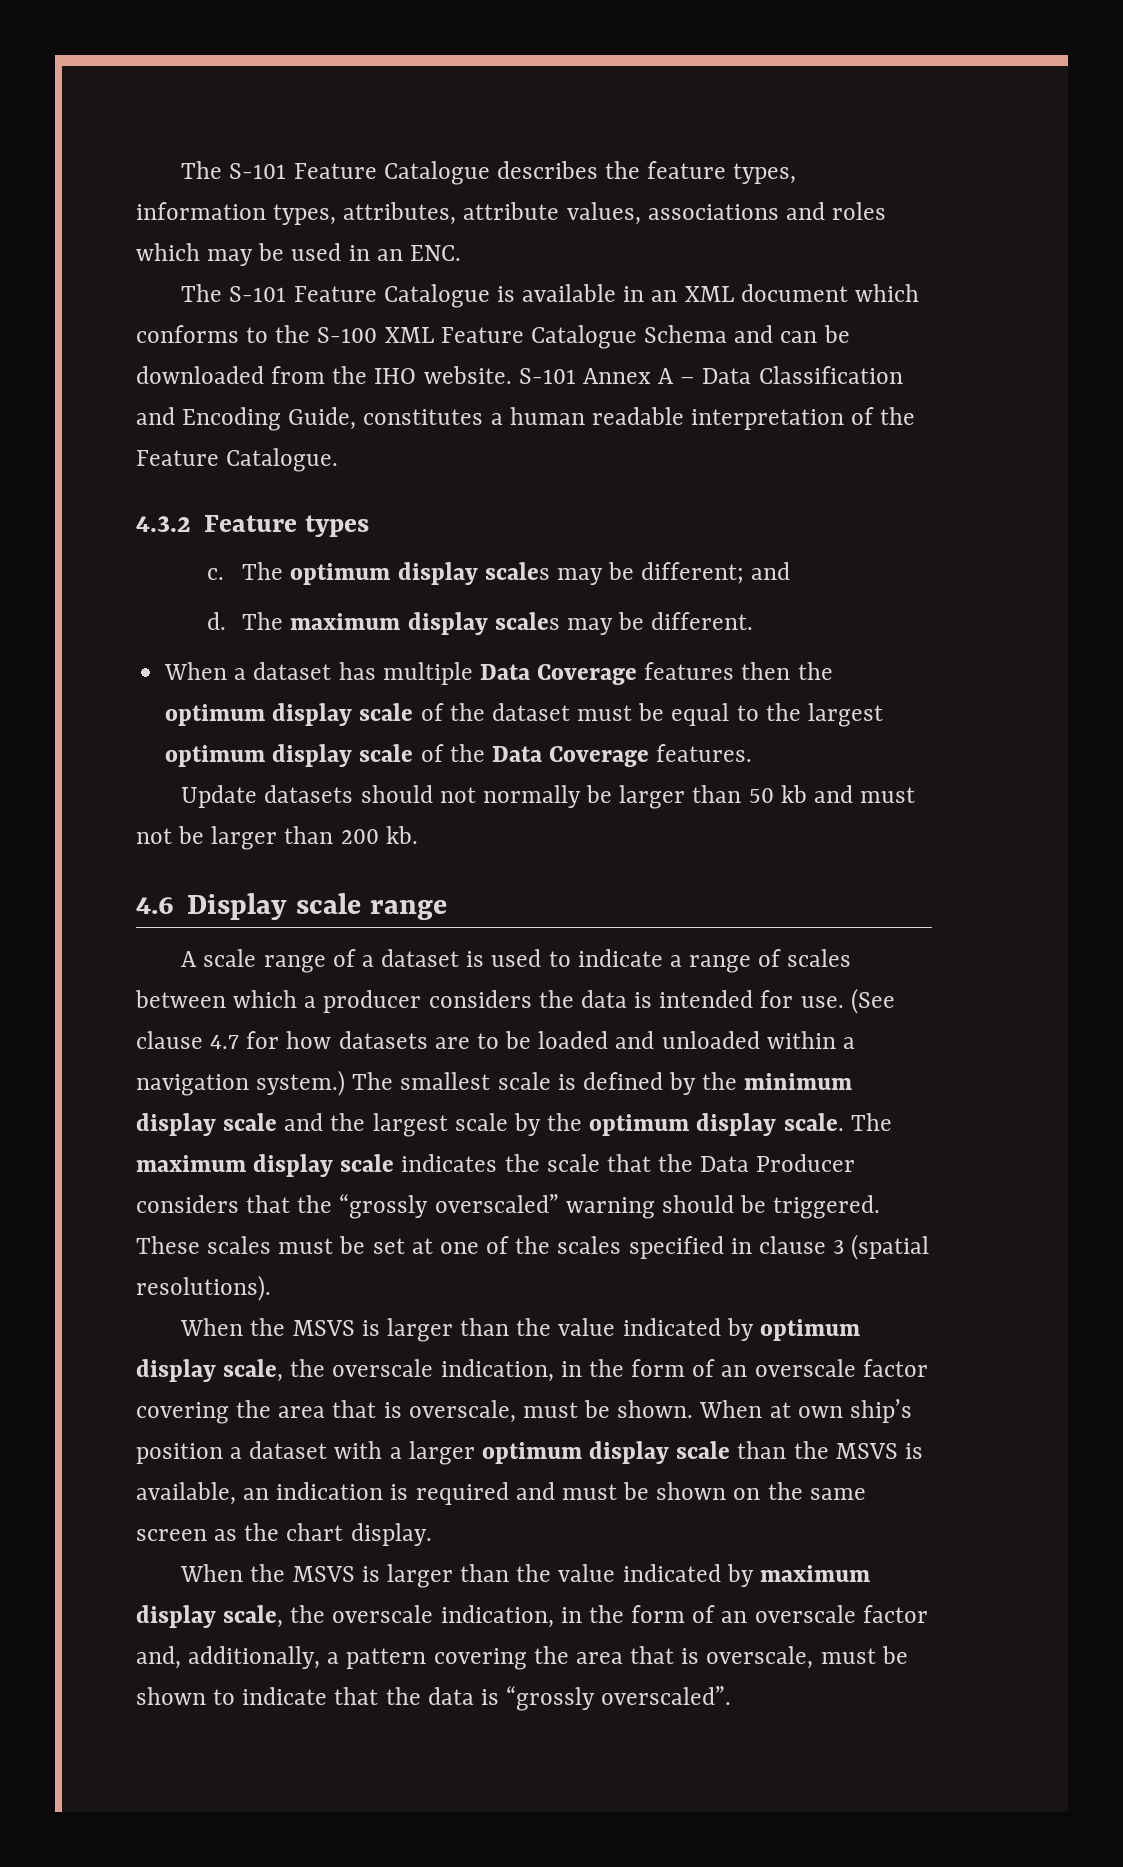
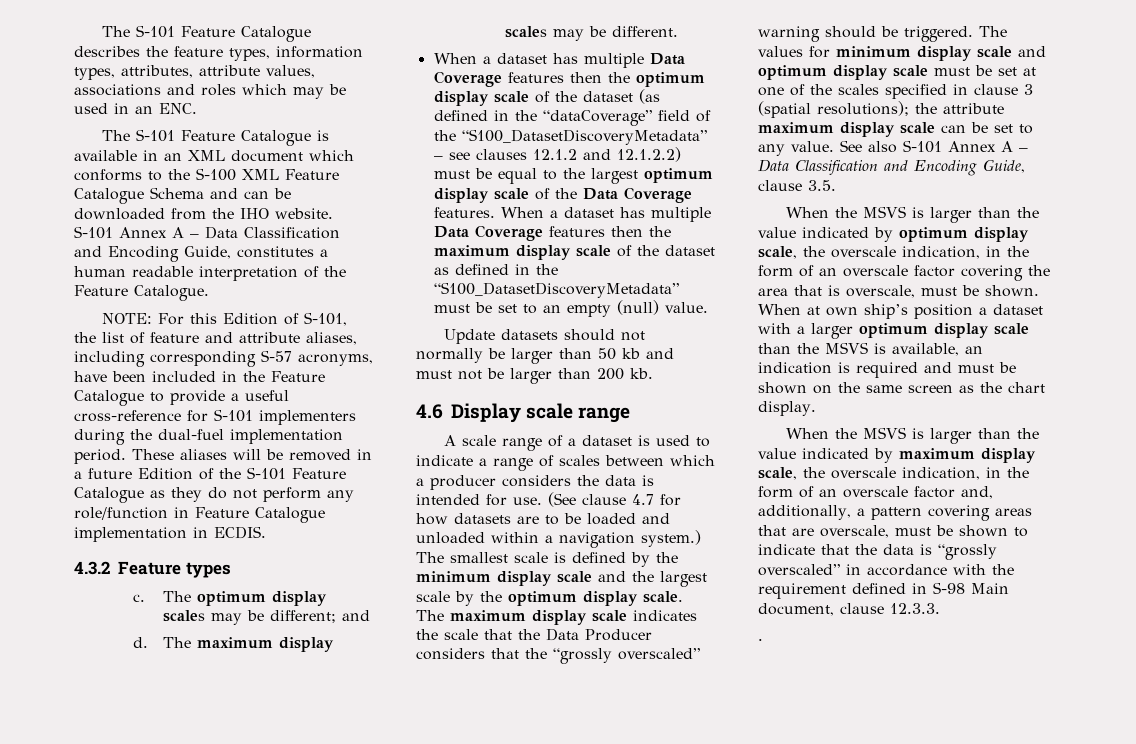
+ NOTE: For this Edition of S-101, the list of feature and attribute aliases, including corresponding S-57 acronyms, have been included in the Feature Catalogue to provide a useful cross-reference for S-101 implementers during the dual-fuel implementation period. These aliases will be removed in a future Edition of the S-101 Feature Catalogue as they do not perform any role/function in Feature Catalogue implementation in ECDIS.
- When a dataset has multiple Data Coverage features then the optimum display scale of the dataset must be equal to the largest optimum display scale of the Data Coverage features.
+ When a dataset has multiple Data Coverage features then the optimum display scale of the dataset (as defined in the “dataCoverage” field of the “S100_DatasetDiscoveryMetadata” – see clauses 12.1.2 and 12.1.2.2) must be equal to the largest optimum display scale of the Data Coverage features. When a dataset has multiple Data Coverage features then the maximum display scale of the dataset as defined in the “S100_DatasetDiscoveryMetadata” must be set to an empty (null) value.
- These scales must be set at one of the scales specified in clause 3 (spatial resolutions).
+ The values for minimum display scale and optimum display scale must be set at one of the scales specified in clause 3 (spatial resolutions); the attribute maximum display scale can be set to any value. See also S-101 Annex A – Data Classification and Encoding Guide, clause 3.5.
- When the MSVS is larger than the value indicated by maximum display scale, the overscale indication, in the form of an overscale factor and, additionally, a pattern covering the area that is overscale, must be shown to indicate that the data is “grossly overscaled”.
+ When the MSVS is larger than the value indicated by maximum display scale, the overscale indication, in the form of an overscale factor and, additionally, a pattern covering areas that are overscale, must be shown to indicate that the data is “grossly overscaled” in accordance with the requirement defined in S-98 Main document, clause 12.3.3.
+ .

